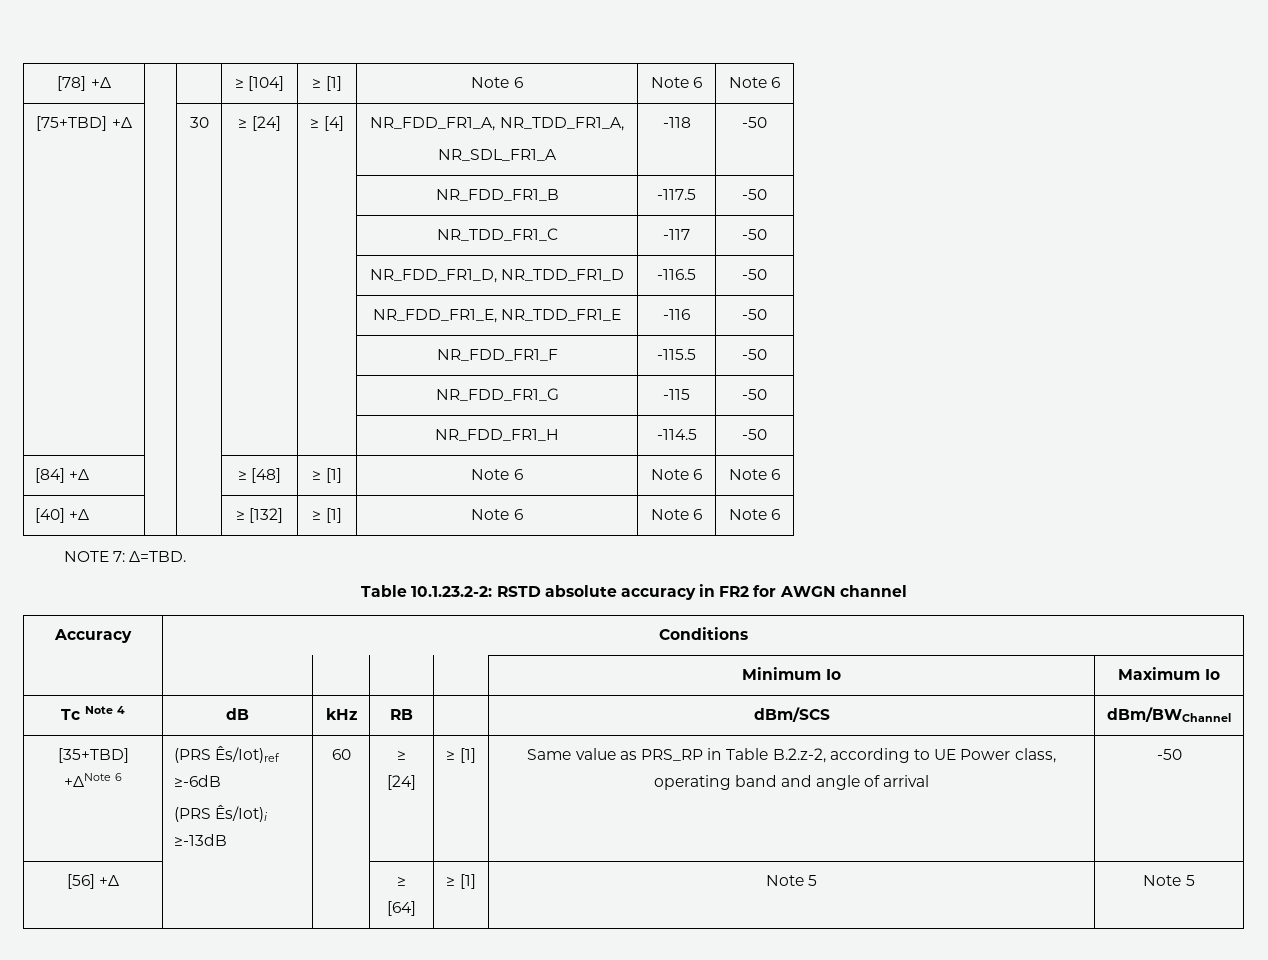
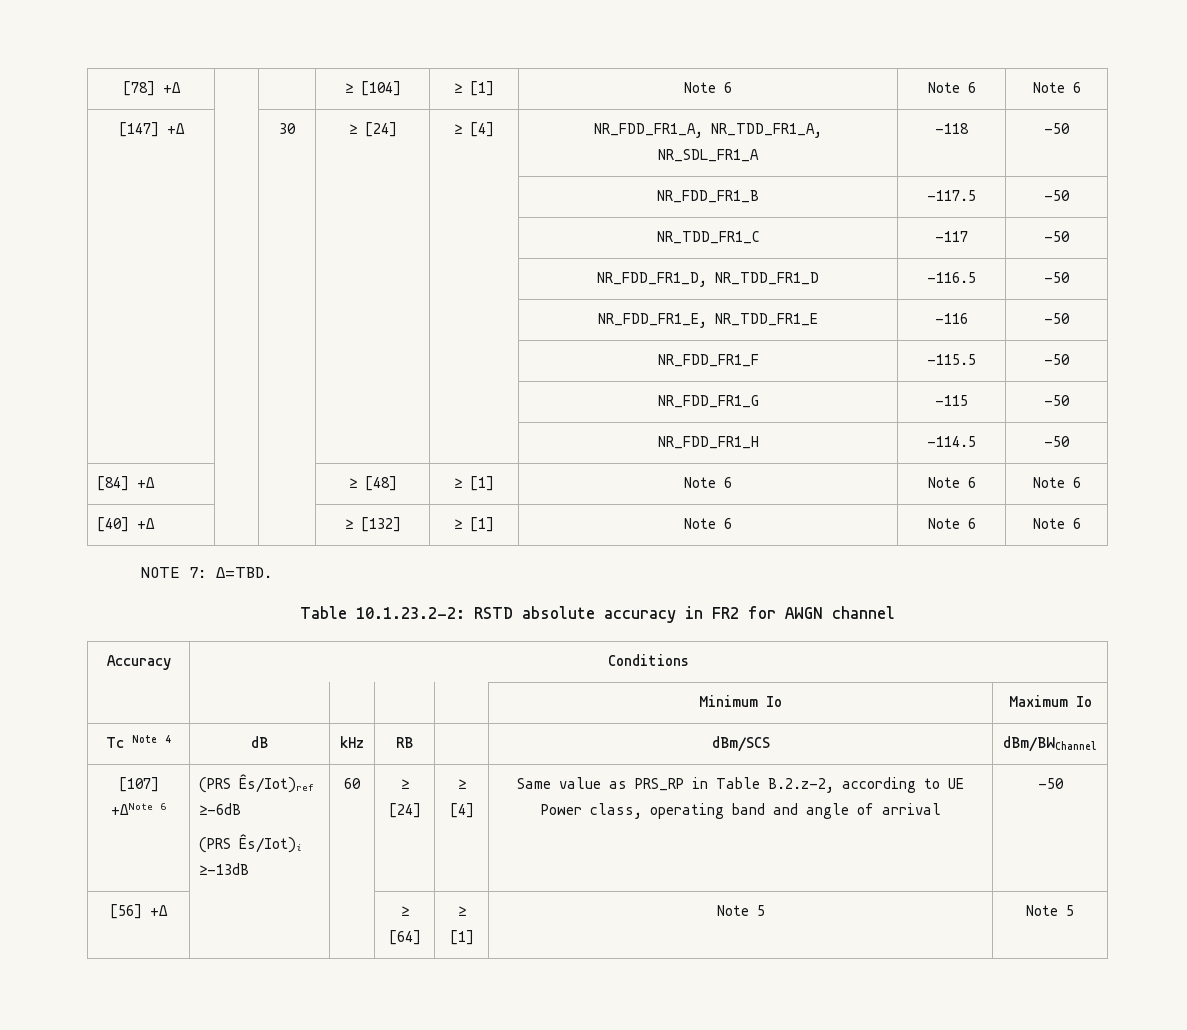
- [75+TBD] +Δ | | 30 | ≥ [24] | ≥ [4] | NR_FDD_FR1_A, NR_TDD_FR1_A,
+ [147] +Δ | | 30 | ≥ [24] | ≥ [4] | NR_FDD_FR1_A, NR_TDD_FR1_A,
- [35+TBD] +ΔNote 6 | (PRS Ês/Iot)ref ≥-6dB
- (PRS Ês/Iot)i ≥-13dB | 60 | ≥ [24] | ≥ [1] | Same value as PRS_RP in Table B.2.z-2, according to UE Power class, operating band and angle of arrival | -50
+ [107] +ΔNote 6 | (PRS Ês/Iot)ref ≥-6dB
+ (PRS Ês/Iot)i ≥-13dB | 60 | ≥ [24] | ≥ [4] | Same value as PRS_RP in Table B.2.z-2, according to UE Power class, operating band and angle of arrival | -50

